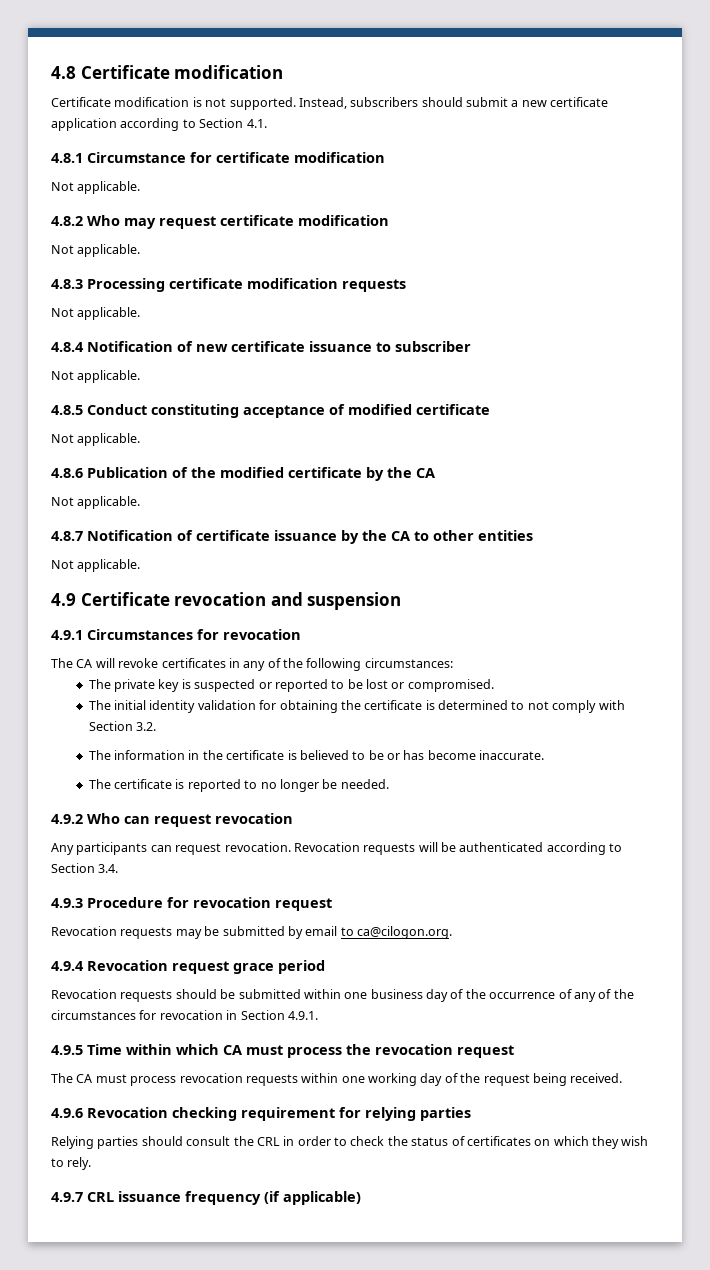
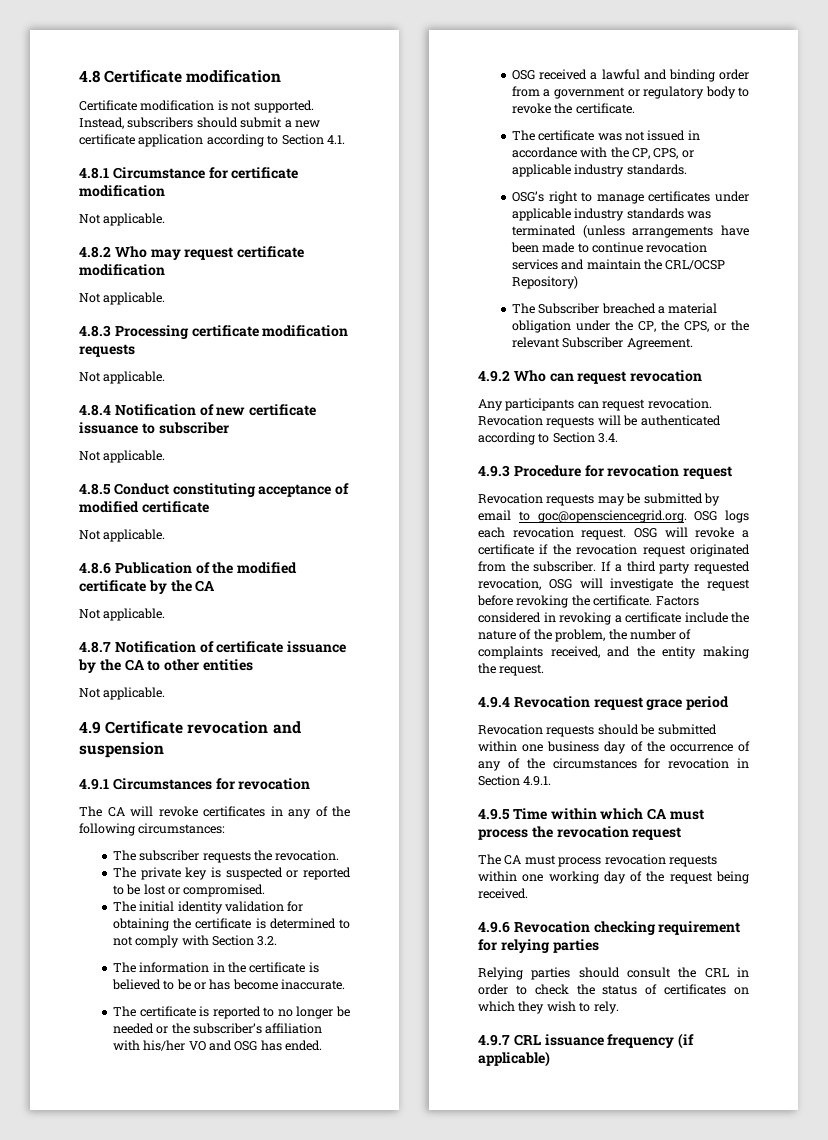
+ The subscriber requests the revocation.
- The certificate is reported to no longer be needed.
+ The certificate is reported to no longer be needed or the subscriber’s affiliation with his/her VO and OSG has ended.
+ OSG received a lawful and binding order from a government or regulatory body to revoke the certificate.
+ The certificate was not issued in accordance with the CP, CPS, or applicable industry standards.
+ OSG’s right to manage certificates under applicable industry standards was terminated (unless arrangements have been made to continue revocation services and maintain the CRL/OCSP Repository)
+ The Subscriber breached a material obligation under the CP, the CPS, or the relevant Subscriber Agreement.
- Revocation requests may be submitted by email to ca@cilogon.org.
+ Revocation requests may be submitted by email to goc@opensciencegrid.org. OSG logs each revocation request. OSG will revoke a certificate if the revocation request originated from the subscriber. If a third party requested revocation, OSG will investigate the request before revoking the certificate. Factors considered in revoking a certificate include the nature of the problem, the number of complaints received, and the entity making the request.

